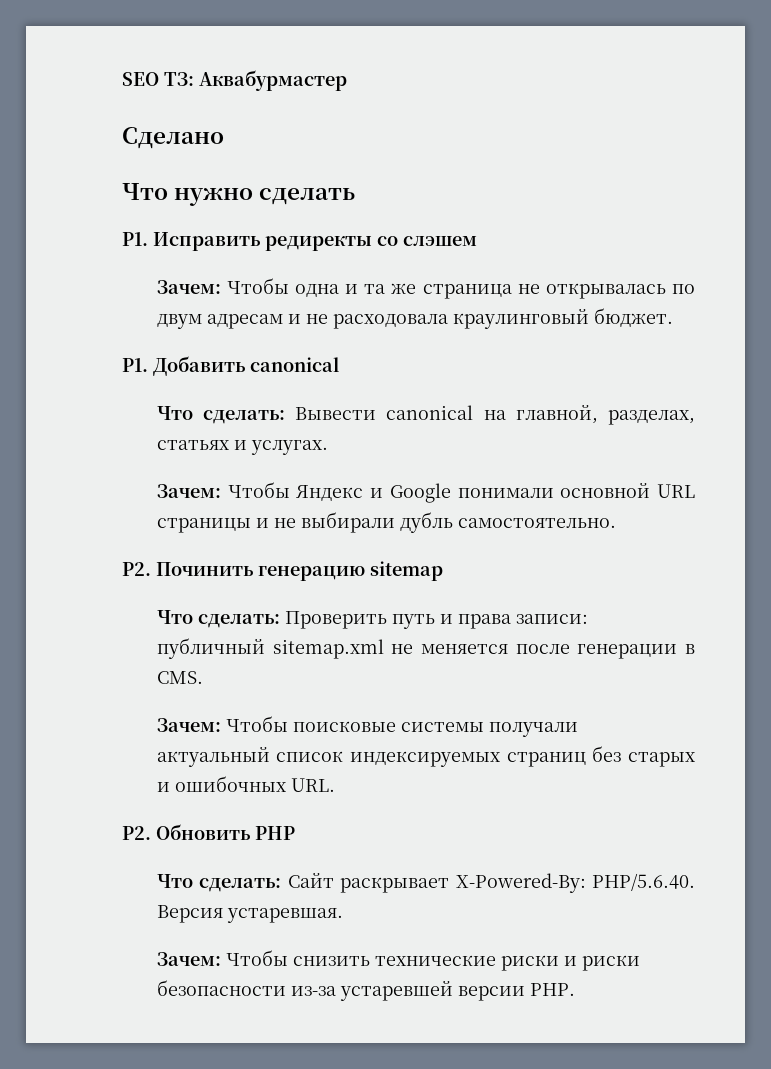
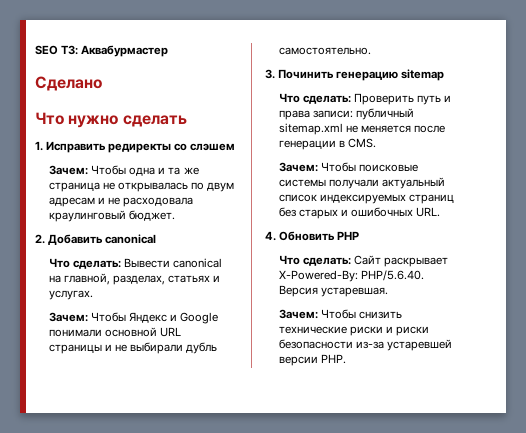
- P1. Исправить редиректы со слэшем
+ 1. Исправить редиректы со слэшем
- P1. Добавить canonical
+ 2. Добавить canonical
- P2. Починить генерацию sitemap
+ 3. Починить генерацию sitemap
- P2. Обновить PHP
+ 4. Обновить PHP

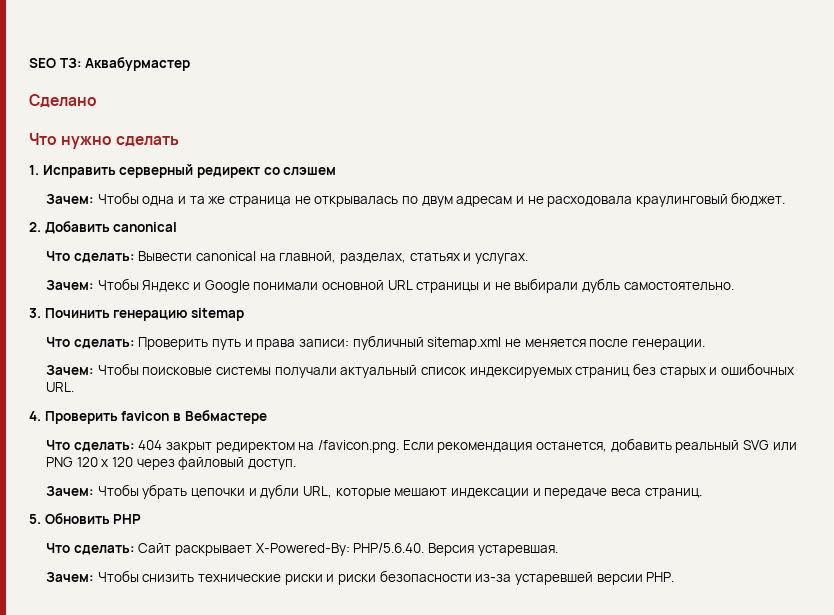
- 1. Исправить редиректы со слэшем
+ 1. Исправить серверный редирект со слэшем
- Что сделать: Проверить путь и права записи: публичный sitemap.xml не меняется после генерации в CMS.
+ Что сделать: Проверить путь и права записи: публичный sitemap.xml не меняется после генерации.
- 4. Обновить PHP
+ 4. Проверить favicon в Вебмастере
+ Что сделать: 404 закрыт редиректом на /favicon.png. Если рекомендация останется, добавить реальный SVG или PNG 120 x 120 через файловый доступ.
+ Зачем: Чтобы убрать цепочки и дубли URL, которые мешают индексации и передаче веса страниц.
+ 5. Обновить PHP

